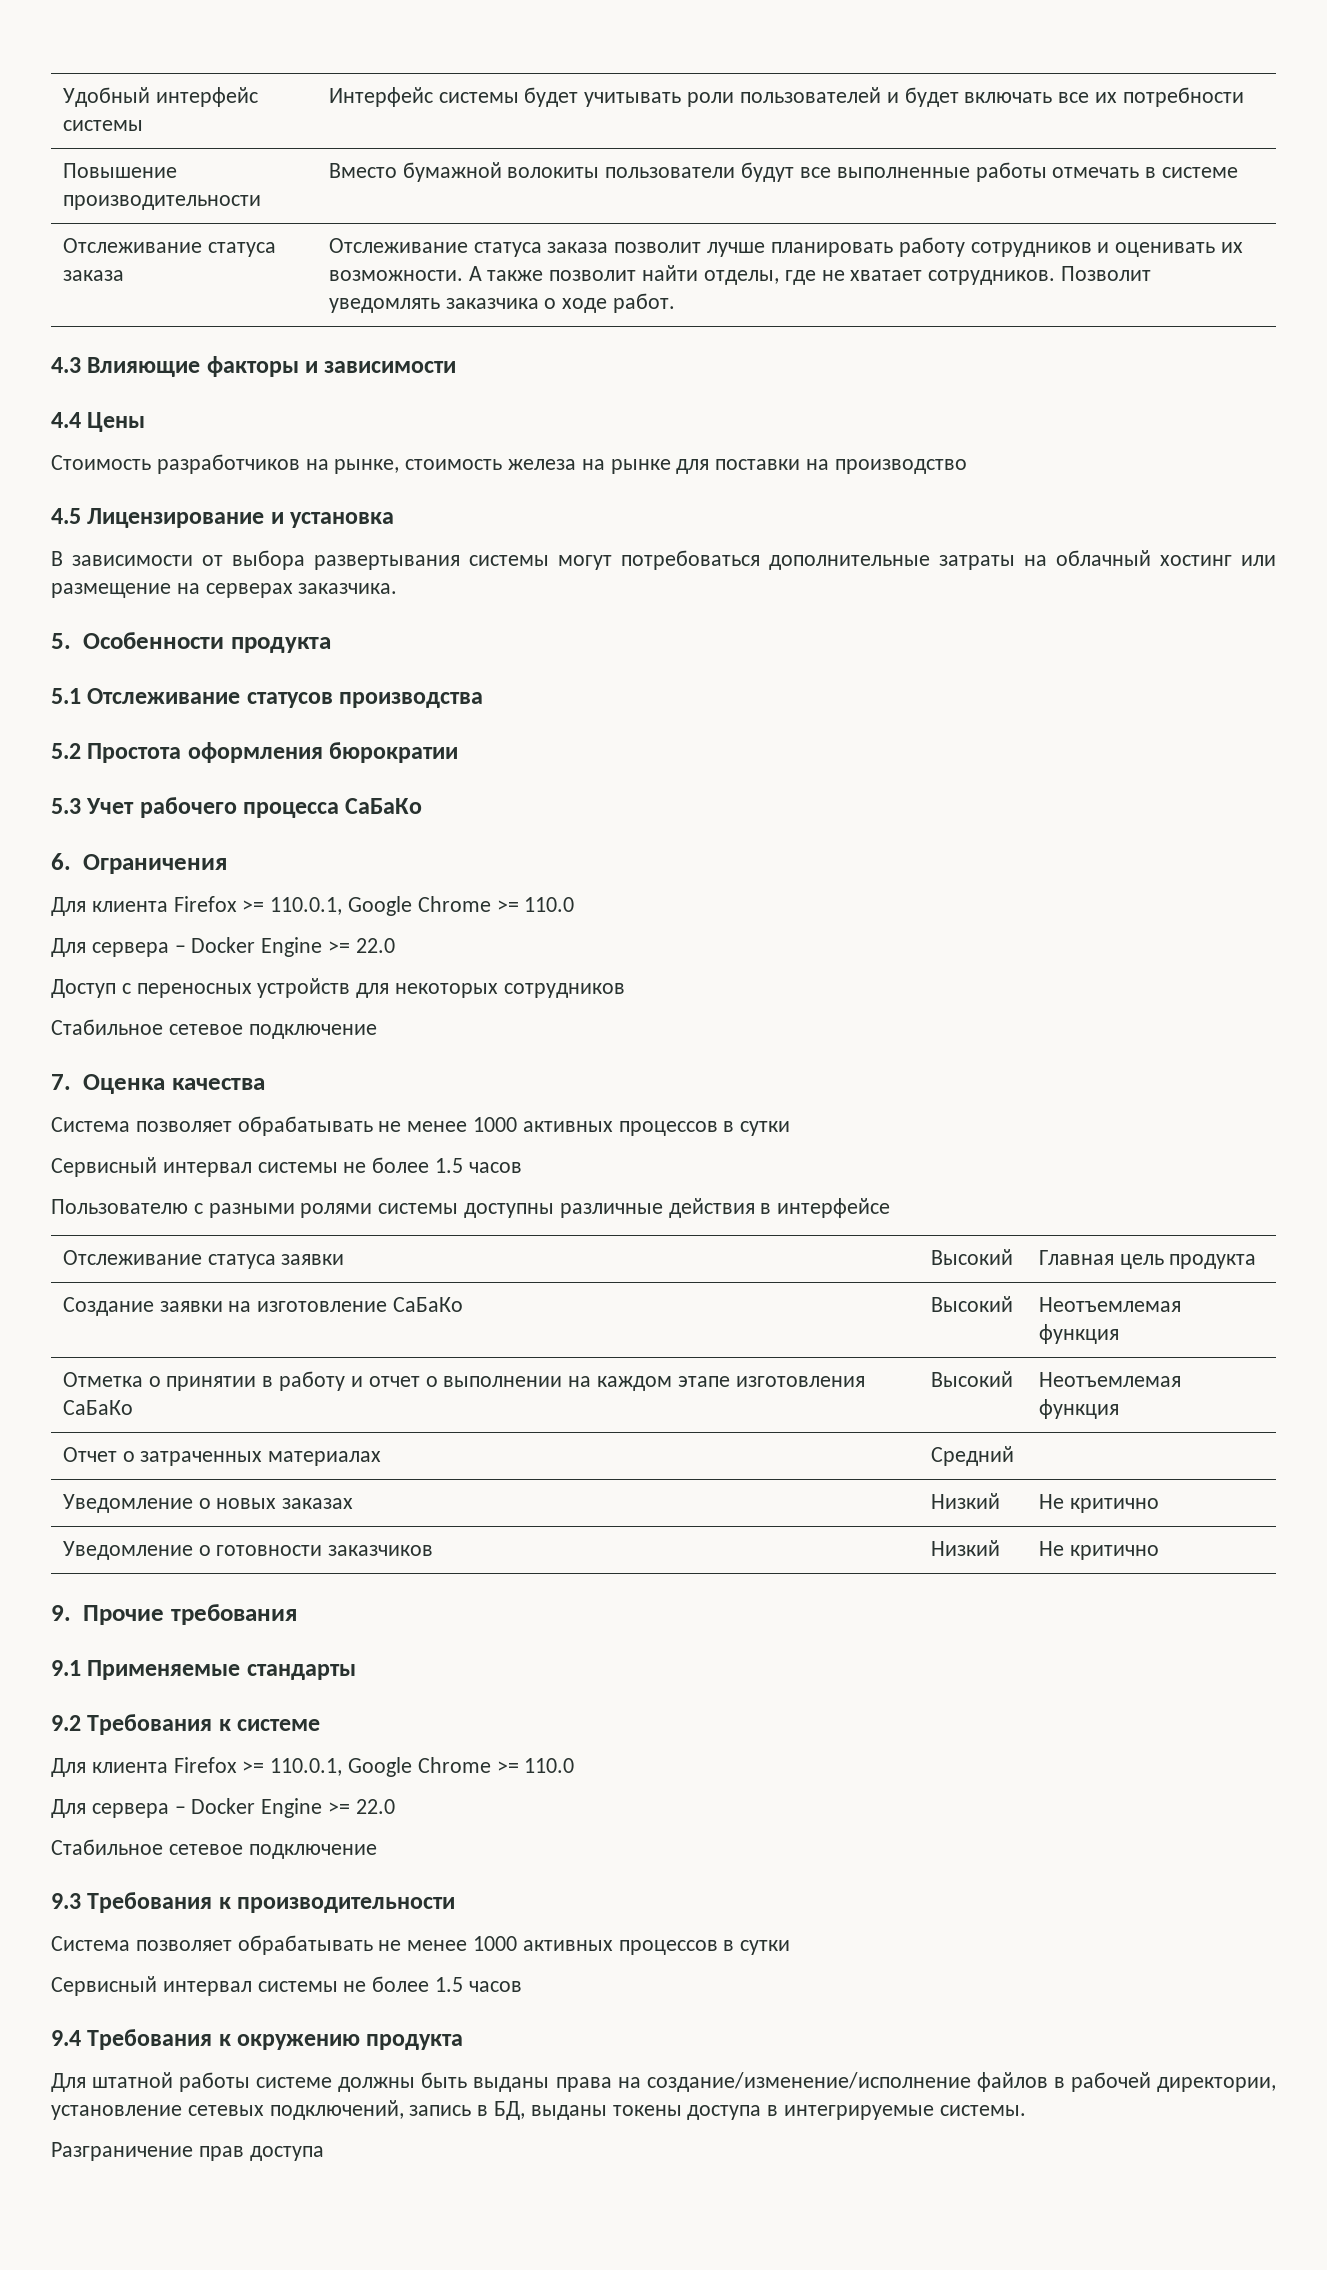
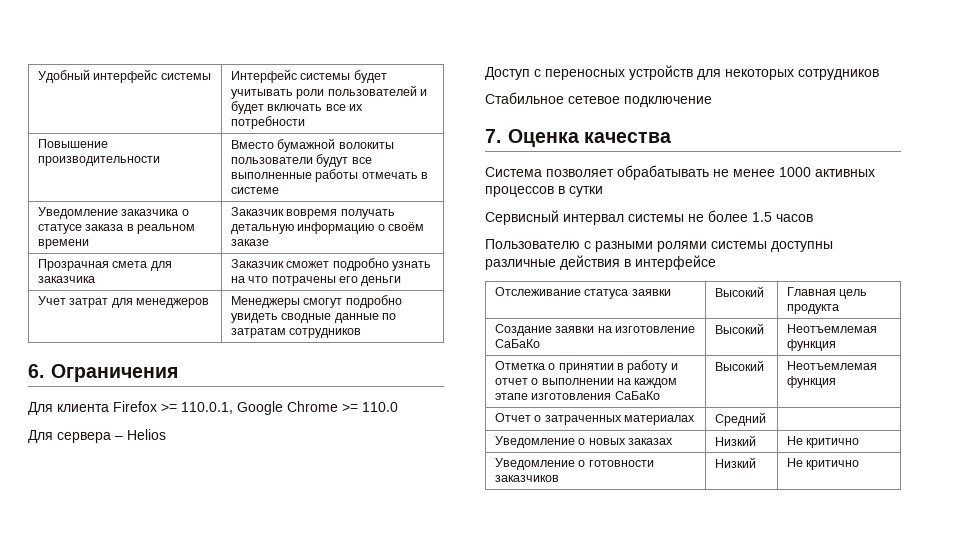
- Отслеживание статуса заказа | Отслеживание статуса заказа позволит лучше планировать работу сотрудников и оценивать их возможности. А также позволит найти отделы, где не хватает сотрудников. Позволит уведомлять заказчика о ходе работ.
- 4.3 Влияющие факторы и зависимости
- 4.4 Цены
- Стоимость разработчиков на рынке, стоимость железа на рынке для поставки на производство
- 4.5 Лицензирование и установка
- В зависимости от выбора развертывания системы могут потребоваться дополнительные затраты на облачный хостинг или размещение на серверах заказчика.
- 5. Особенности продукта
- 5.1 Отслеживание статусов производства
- 5.2 Простота оформления бюрократии
- 5.3 Учет рабочего процесса СаБаКо
+ Уведомление заказчика о статусе заказа в реальном времени | Заказчик вовремя получать детальную информацию о своём заказе
+ Прозрачная смета для заказчика | Заказчик сможет подробно узнать на что потрачены его деньги
+ Учет затрат для менеджеров | Менеджеры смогут подробно увидеть сводные данные по затратам сотрудников
  6. Ограничения
  Для клиента Firefox >= 110.0.1, Google Chrome >= 110.0
- Для сервера – Docker Engine >= 22.0
+ Для сервера – Helios
- 9. Прочие требования
- 9.1 Применяемые стандарты
- 9.2 Требования к системе
- Для клиента Firefox >= 110.0.1, Google Chrome >= 110.0
- Для сервера – Docker Engine >= 22.0
- Стабильное сетевое подключение
- 9.3 Требования к производительности
- Система позволяет обрабатывать не менее 1000 активных процессов в сутки
- Сервисный интервал системы не более 1.5 часов
- 9.4 Требования к окружению продукта
- Для штатной работы системе должны быть выданы права на создание/изменение/исполнение файлов в рабочей директории, установление сетевых подключений, запись в БД, выданы токены доступа в интегрируемые системы.
- Разграничение прав доступа

